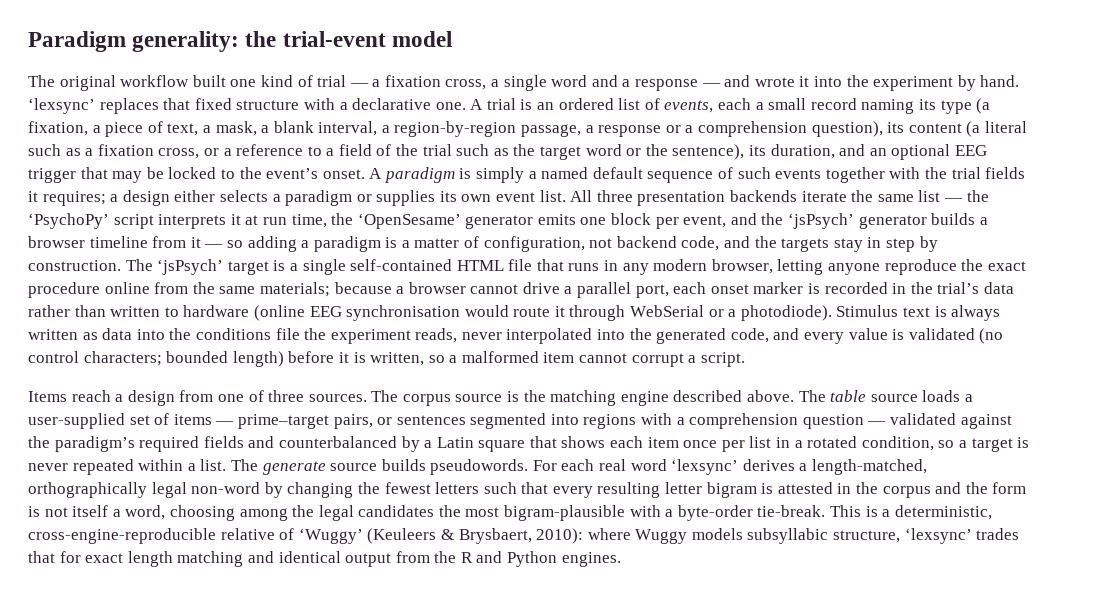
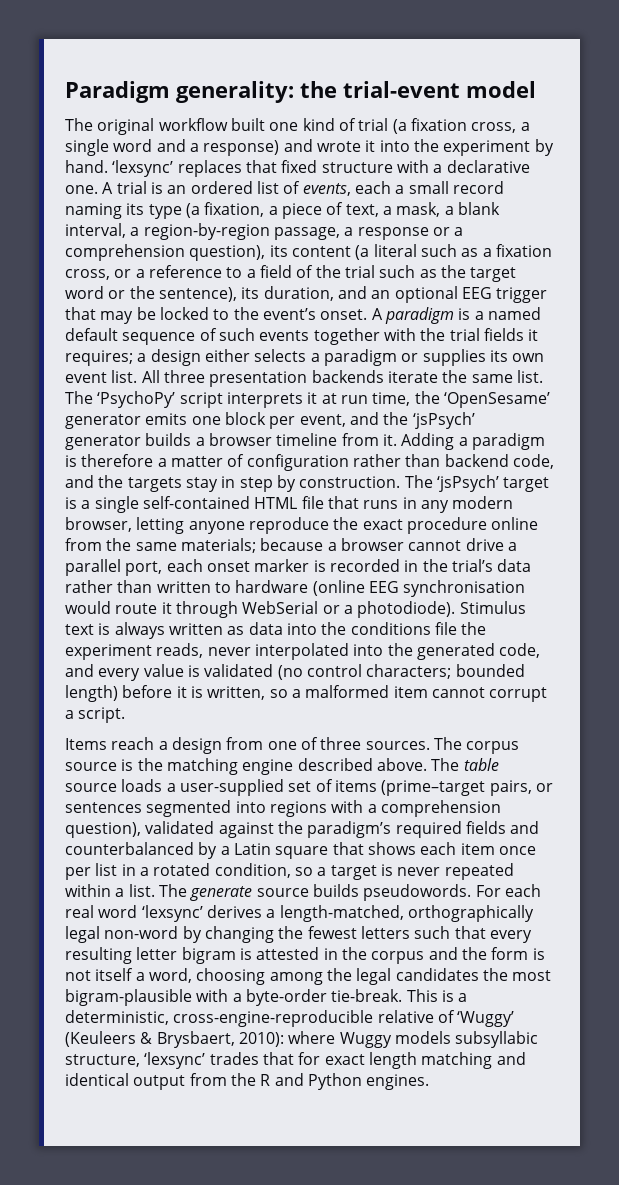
- The original workflow built one kind of trial — a fixation cross, a single word and a response — and wrote it into the experiment by hand.
+ The original workflow built one kind of trial (a fixation cross, a single word and a response) and wrote it into the experiment by hand.
- A paradigm is simply a named default sequence of such events together with the trial fields it requires; a design either selects a paradigm or supplies its own event list.
+ A paradigm is a named default sequence of such events together with the trial fields it requires; a design either selects a paradigm or supplies its own event list.
- All three presentation backends iterate the same list — the ‘PsychoPy’ script interprets it at run time, the ‘OpenSesame’ generator emits one block per event, and the ‘jsPsych’ generator builds a browser timeline from it — so adding a paradigm is a matter of configuration, not backend code, and the targets stay in step by construction.
+ All three presentation backends iterate the same list. The ‘PsychoPy’ script interprets it at run time, the ‘OpenSesame’ generator emits one block per event, and the ‘jsPsych’ generator builds a browser timeline from it. Adding a paradigm is therefore a matter of configuration rather than backend code, and the targets stay in step by construction.
- The table source loads a user-supplied set of items — prime–target pairs, or sentences segmented into regions with a comprehension question — validated against the paradigm’s required fields and counterbalanced by a Latin square that shows each item once per list in a rotated condition, so a target is never repeated within a list.
+ The table source loads a user-supplied set of items (prime–target pairs, or sentences segmented into regions with a comprehension question), validated against the paradigm’s required fields and counterbalanced by a Latin square that shows each item once per list in a rotated condition, so a target is never repeated within a list.

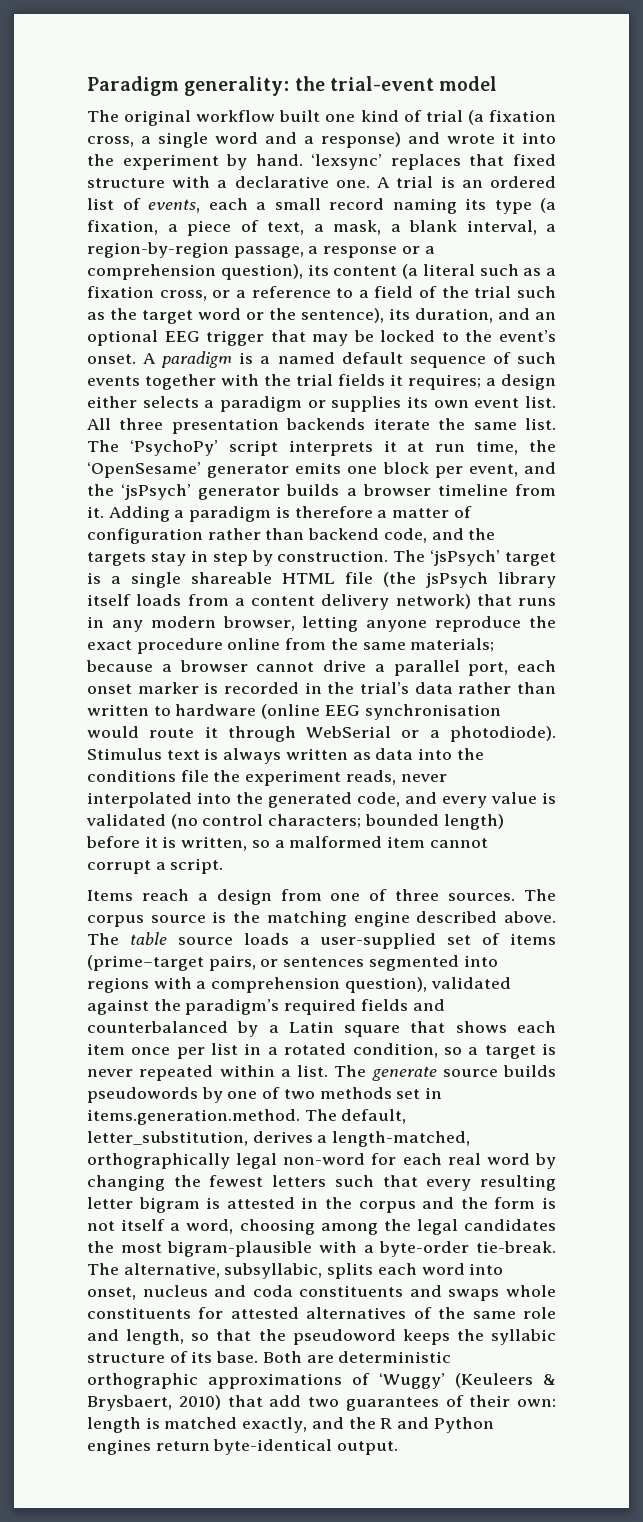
- The ‘jsPsych’ target is a single self-contained HTML file that runs in any modern browser, letting anyone reproduce the exact procedure online from the same materials; because a browser cannot drive a parallel port, each onset marker is recorded in the trial’s data rather than written to hardware (online EEG synchronisation would route it through WebSerial or a photodiode).
+ The ‘jsPsych’ target is a single shareable HTML file (the jsPsych library itself loads from a content delivery network) that runs in any modern browser, letting anyone reproduce the exact procedure online from the same materials; because a browser cannot drive a parallel port, each onset marker is recorded in the trial’s data rather than written to hardware (online EEG synchronisation would route it through WebSerial or a photodiode).
- The generate source builds pseudowords. For each real word ‘lexsync’ derives a length-matched, orthographically legal non-word by changing the fewest letters such that every resulting letter bigram is attested in the corpus and the form is not itself a word, choosing among the legal candidates the most bigram-plausible with a byte-order tie-break.
+ The generate source builds pseudowords by one of two methods set in items.generation.method. The default, letter_substitution, derives a length-matched, orthographically legal non-word for each real word by changing the fewest letters such that every resulting letter bigram is attested in the corpus and the form is not itself a word, choosing among the legal candidates the most bigram-plausible with a byte-order tie-break.
- This is a deterministic, cross-engine-reproducible relative of ‘Wuggy’ (Keuleers & Brysbaert, 2010): where Wuggy models subsyllabic structure, ‘lexsync’ trades that for exact length matching and identical output from the R and Python engines.
+ The alternative, subsyllabic, splits each word into onset, nucleus and coda constituents and swaps whole constituents for attested alternatives of the same role and length, so that the pseudoword keeps the syllabic structure of its base. Both are deterministic orthographic approximations of ‘Wuggy’ (Keuleers & Brysbaert, 2010) that add two guarantees of their own: length is matched exactly, and the R and Python engines return byte-identical output.

